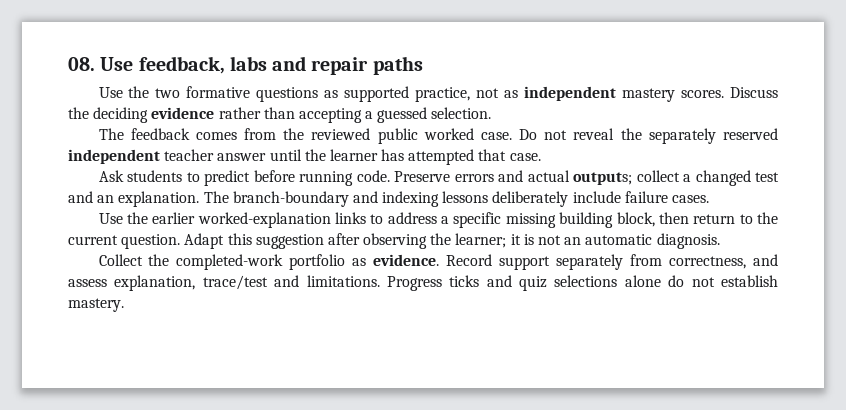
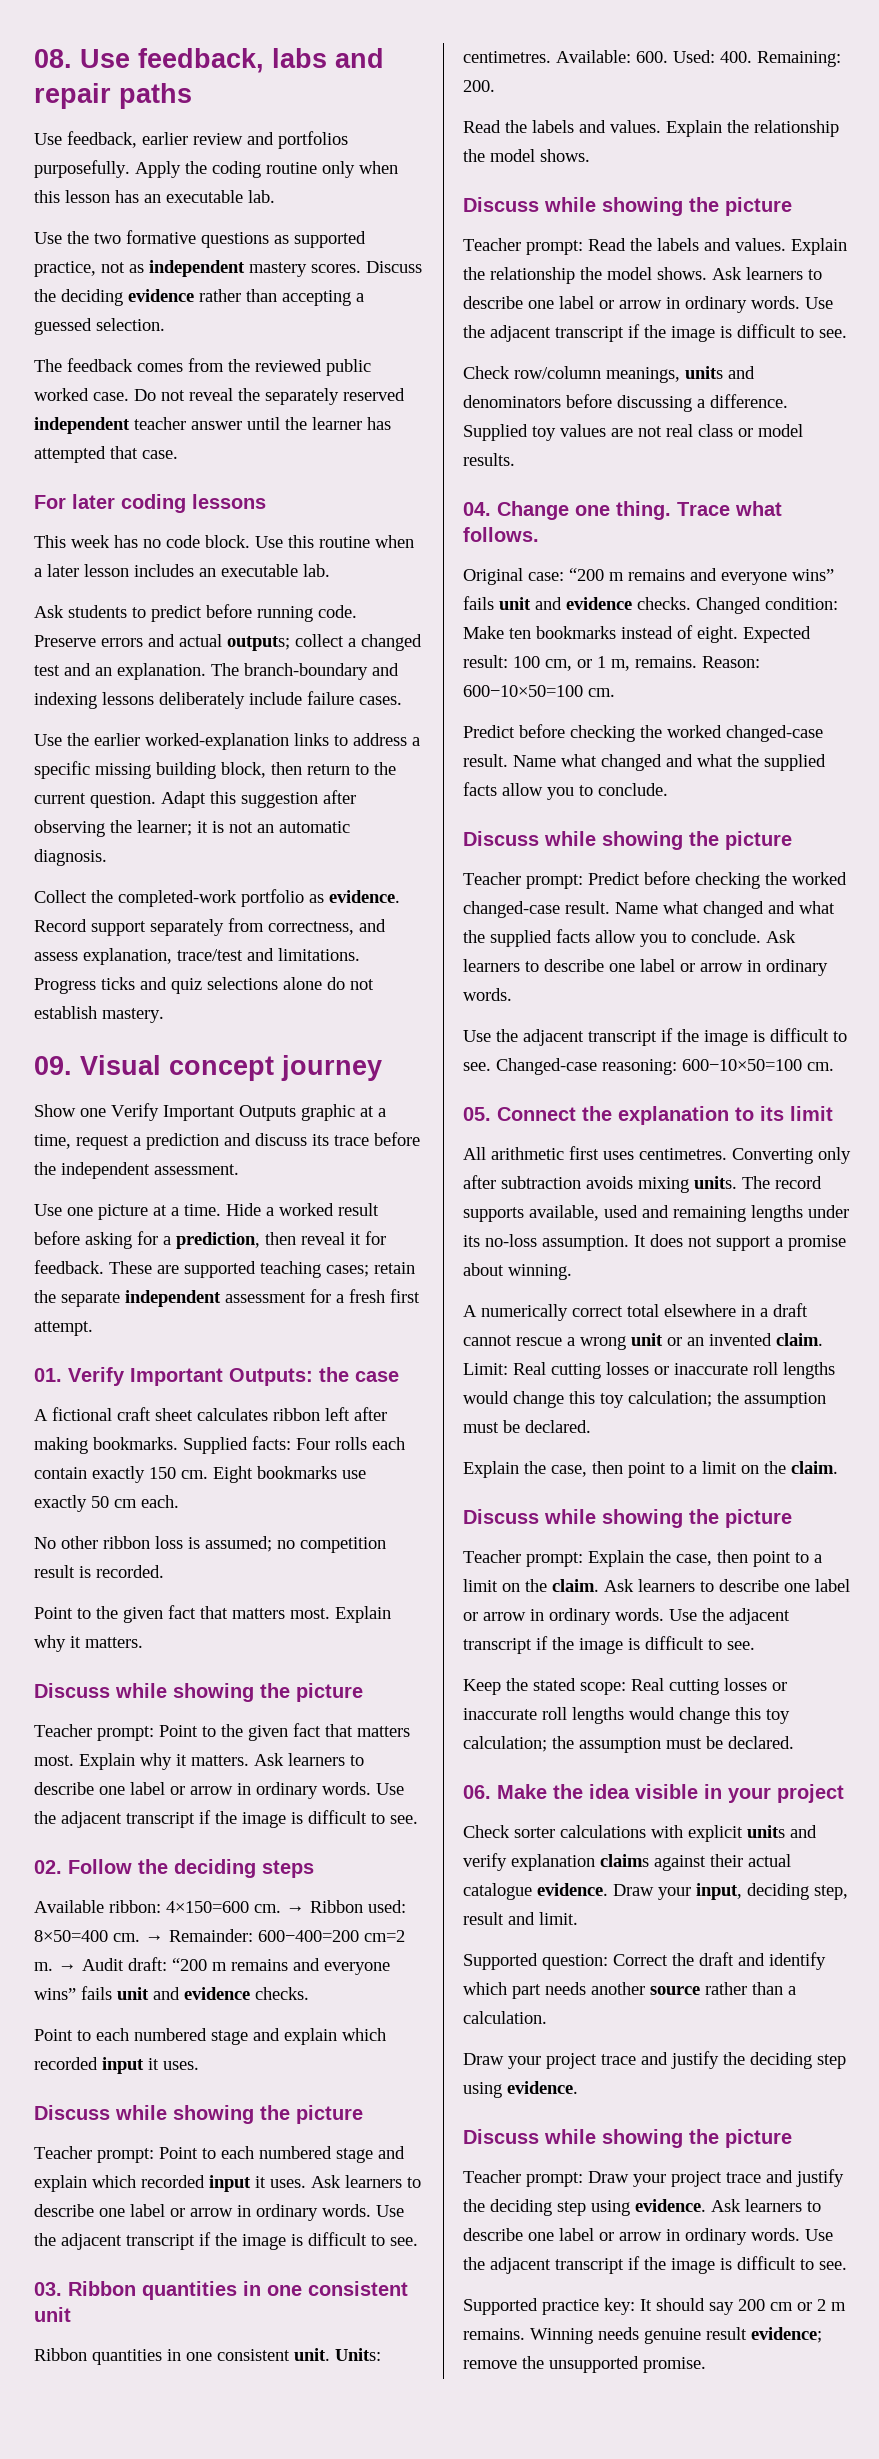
+ Use feedback, earlier review and portfolios purposefully. Apply the coding routine only when this lesson has an executable lab.
+ For later coding lessons
+ This week has no code block. Use this routine when a later lesson includes an executable lab.
+ 09. Visual concept journey
+ Show one Verify Important Outputs graphic at a time, request a prediction and discuss its trace before the independent assessment.
+ Use one picture at a time. Hide a worked result before asking for a prediction, then reveal it for feedback. These are supported teaching cases; retain the separate independent assessment for a fresh first attempt.
+ 01. Verify Important Outputs: the case
+ A fictional craft sheet calculates ribbon left after making bookmarks. Supplied facts: Four rolls each contain exactly 150 cm. Eight bookmarks use exactly 50 cm each.
+ No other ribbon loss is assumed; no competition result is recorded.
+ Point to the given fact that matters most. Explain why it matters.
+ Discuss while showing the picture
+ Teacher prompt: Point to the given fact that matters most. Explain why it matters. Ask learners to describe one label or arrow in ordinary words. Use the adjacent transcript if the image is difficult to see.
+ 02. Follow the deciding steps
+ Available ribbon: 4×150=600 cm. → Ribbon used: 8×50=400 cm. → Remainder: 600−400=200 cm=2 m. → Audit draft: “200 m remains and everyone wins” fails unit and evidence checks.
+ Point to each numbered stage and explain which recorded input it uses.
+ Discuss while showing the picture
+ Teacher prompt: Point to each numbered stage and explain which recorded input it uses. Ask learners to describe one label or arrow in ordinary words. Use the adjacent transcript if the image is difficult to see.
+ 03. Ribbon quantities in one consistent unit
+ Ribbon quantities in one consistent unit. Units: centimetres. Available: 600. Used: 400. Remaining: 200.
+ Read the labels and values. Explain the relationship the model shows.
+ Discuss while showing the picture
+ Teacher prompt: Read the labels and values. Explain the relationship the model shows. Ask learners to describe one label or arrow in ordinary words. Use the adjacent transcript if the image is difficult to see.
+ Check row/column meanings, units and denominators before discussing a difference. Supplied toy values are not real class or model results.
+ 04. Change one thing. Trace what follows.
+ Original case: “200 m remains and everyone wins” fails unit and evidence checks. Changed condition: Make ten bookmarks instead of eight. Expected result: 100 cm, or 1 m, remains. Reason: 600−10×50=100 cm.
+ Predict before checking the worked changed-case result. Name what changed and what the supplied facts allow you to conclude.
+ Discuss while showing the picture
+ Teacher prompt: Predict before checking the worked changed-case result. Name what changed and what the supplied facts allow you to conclude. Ask learners to describe one label or arrow in ordinary words.
+ Use the adjacent transcript if the image is difficult to see. Changed-case reasoning: 600−10×50=100 cm.
+ 05. Connect the explanation to its limit
+ All arithmetic first uses centimetres. Converting only after subtraction avoids mixing units. The record supports available, used and remaining lengths under its no-loss assumption. It does not support a promise about winning.
+ A numerically correct total elsewhere in a draft cannot rescue a wrong unit or an invented claim. Limit: Real cutting losses or inaccurate roll lengths would change this toy calculation; the assumption must be declared.
+ Explain the case, then point to a limit on the claim.
+ Discuss while showing the picture
+ Teacher prompt: Explain the case, then point to a limit on the claim. Ask learners to describe one label or arrow in ordinary words. Use the adjacent transcript if the image is difficult to see.
+ Keep the stated scope: Real cutting losses or inaccurate roll lengths would change this toy calculation; the assumption must be declared.
+ 06. Make the idea visible in your project
+ Check sorter calculations with explicit units and verify explanation claims against their actual catalogue evidence. Draw your input, deciding step, result and limit.
+ Supported question: Correct the draft and identify which part needs another source rather than a calculation.
+ Draw your project trace and justify the deciding step using evidence.
+ Discuss while showing the picture
+ Teacher prompt: Draw your project trace and justify the deciding step using evidence. Ask learners to describe one label or arrow in ordinary words. Use the adjacent transcript if the image is difficult to see.
+ Supported practice key: It should say 200 cm or 2 m remains. Winning needs genuine result evidence; remove the unsupported promise.

